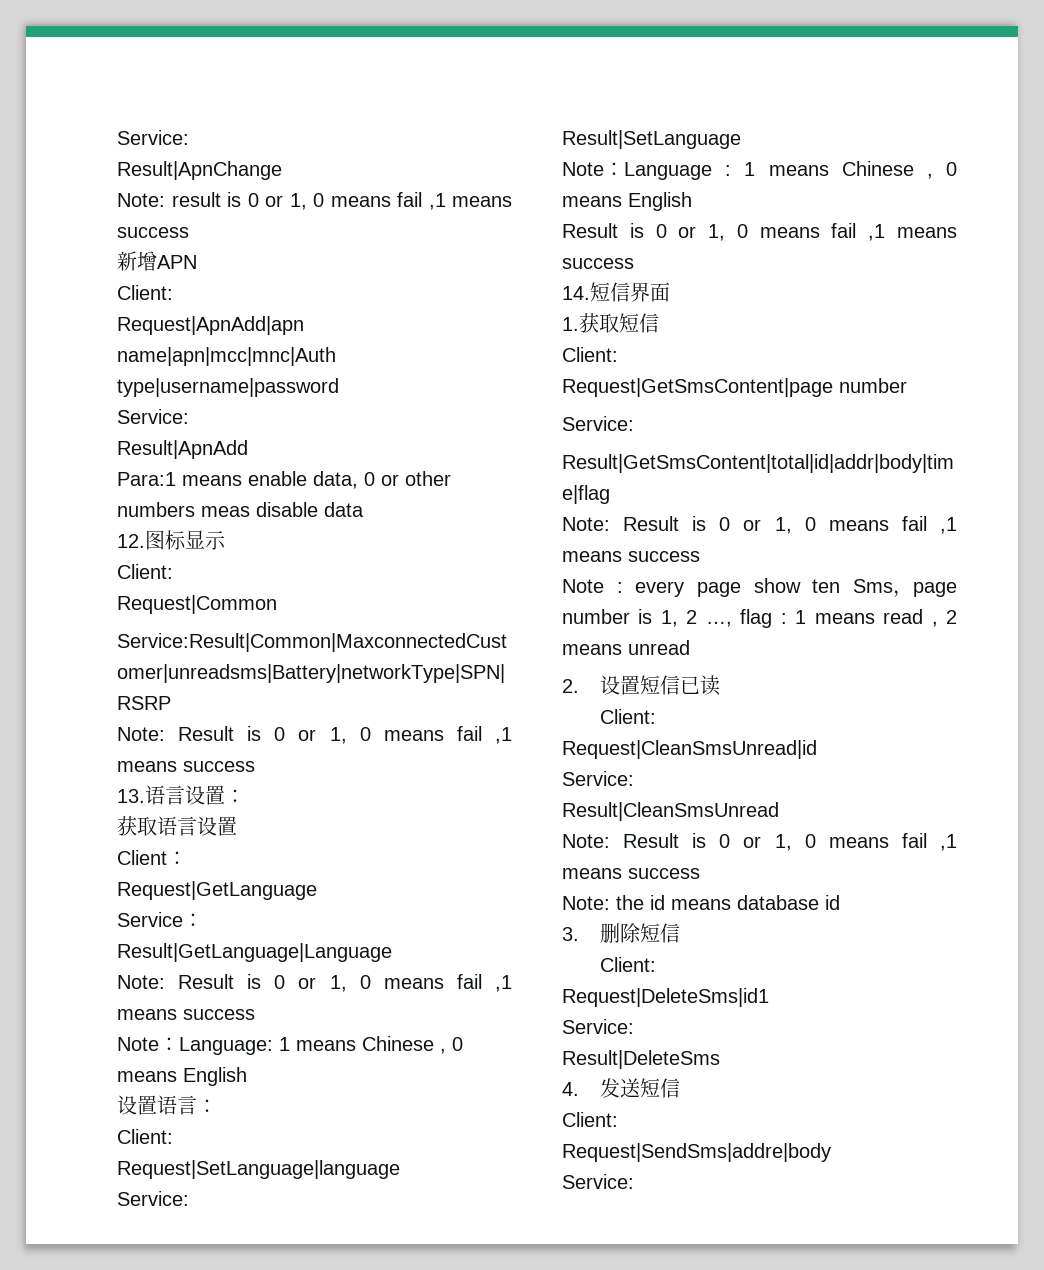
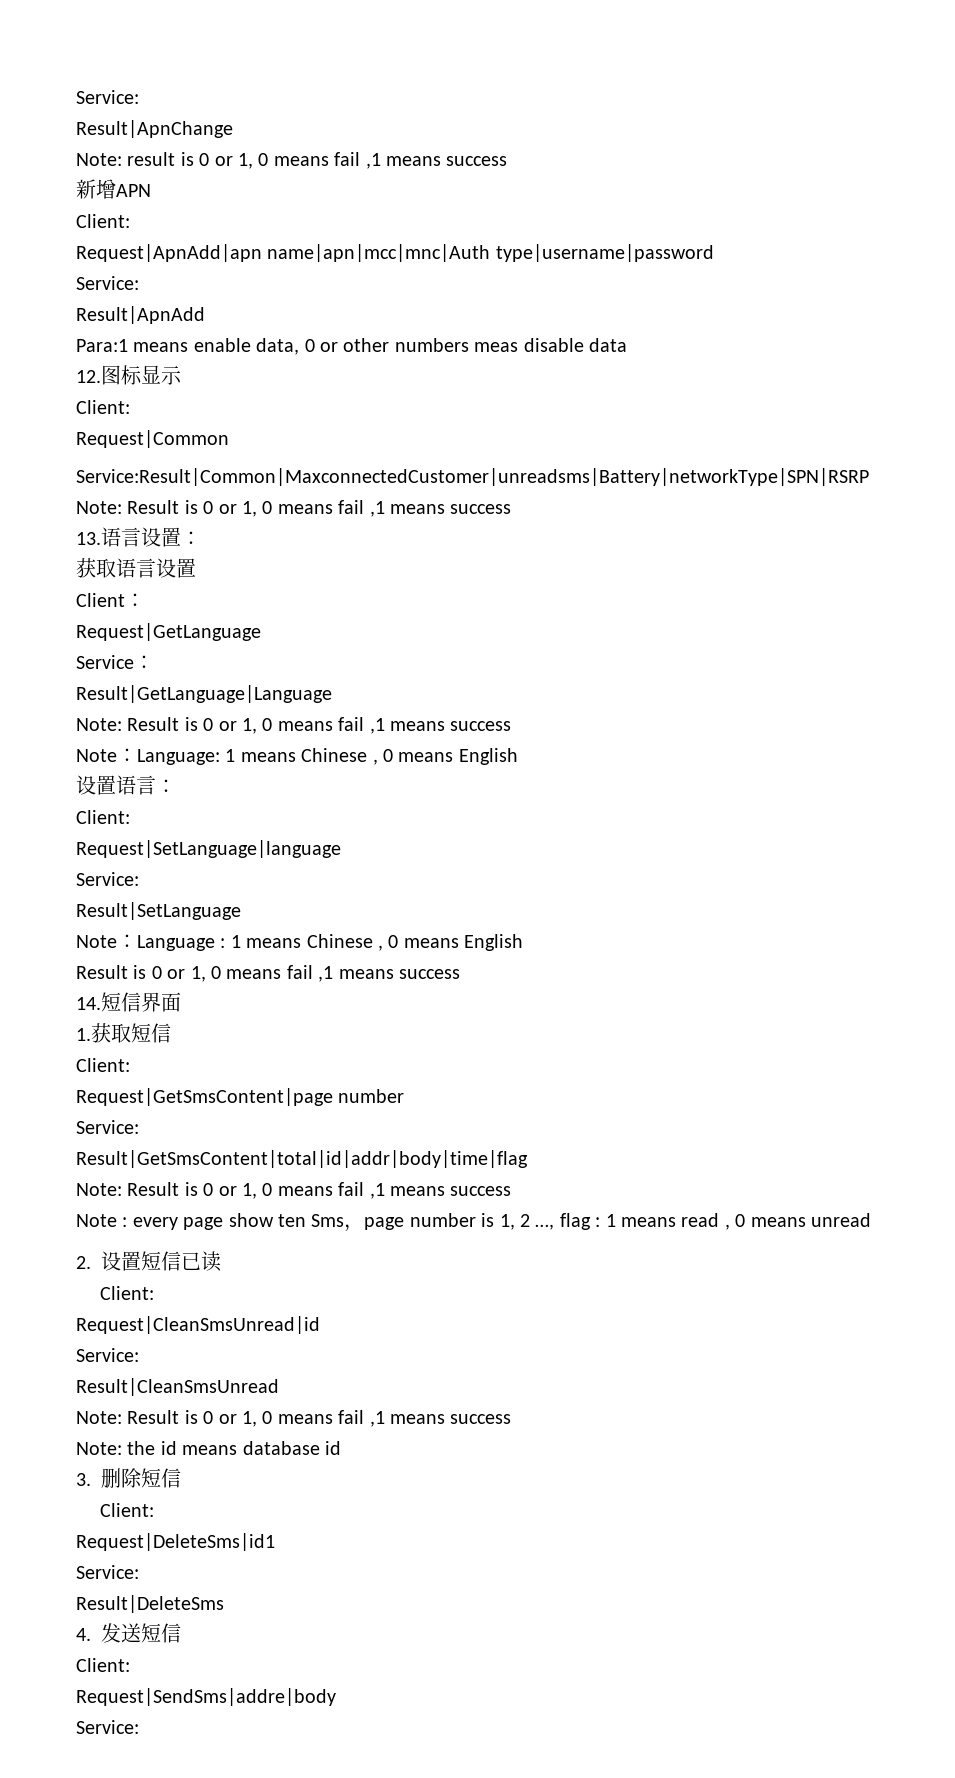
- Note : every page show ten Sms，page number is 1, 2 …, flag : 1 means read , 2 means unread
+ Note : every page show ten Sms，page number is 1, 2 …, flag : 1 means read , 0 means unread

